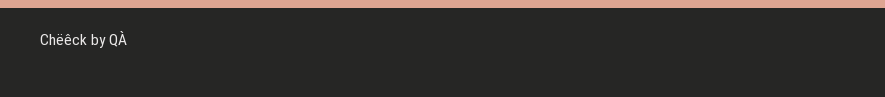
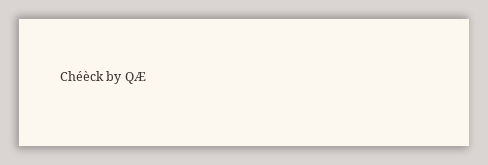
- Chëêck by QÀ
+ Chéèck by QÆ

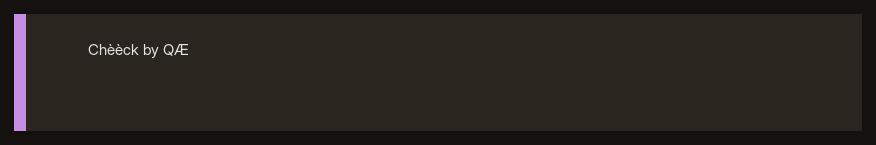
- Chéèck by QÆ
+ Chèèck by QÆ

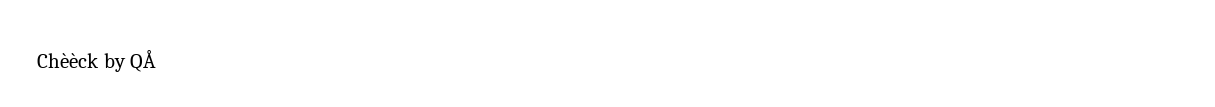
- Chèèck by QÆ
+ Chèèck by QÅ

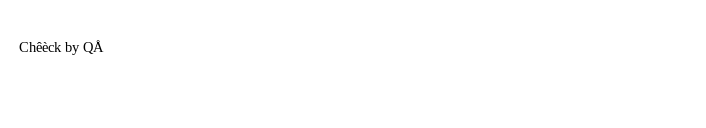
- Chèèck by QÅ
+ Chêèck by QÅ

